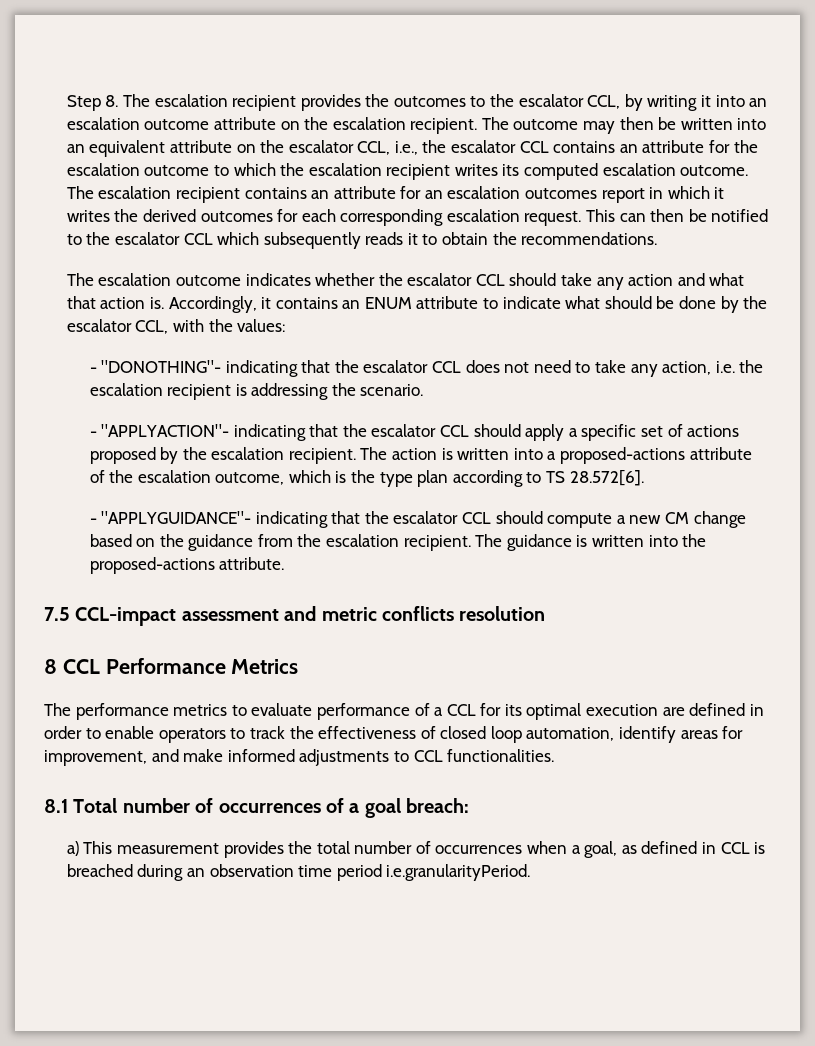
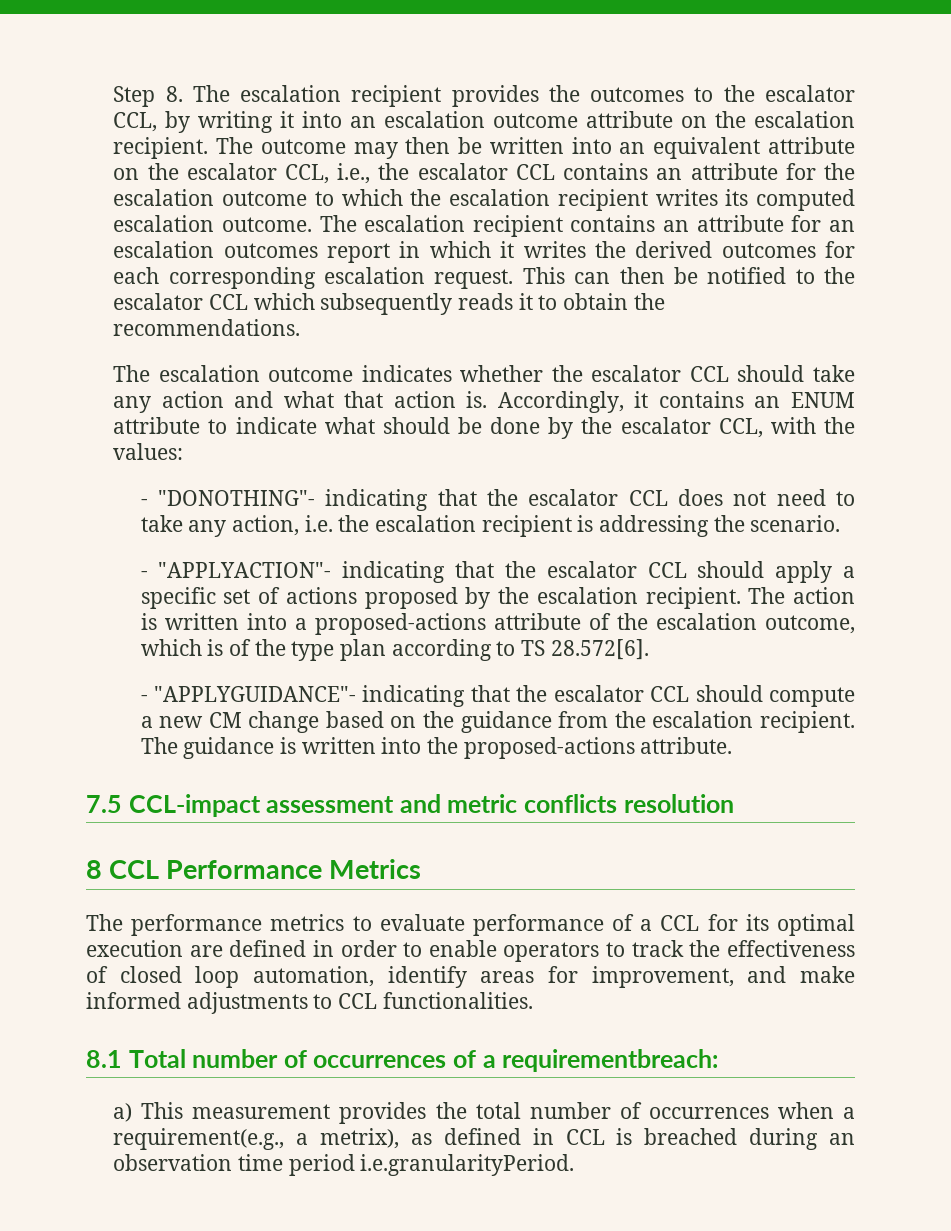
- The action is written into a proposed-actions attribute of the escalation outcome, which is the type plan according to TS 28.572[6].
+ The action is written into a proposed-actions attribute of the escalation outcome, which is of the type plan according to TS 28.572[6].
- 8.1 Total number of occurrences of a goal breach:
+ 8.1 Total number of occurrences of a requirementbreach:
- a) This measurement provides the total number of occurrences when a goal, as defined in CCL is breached during an observation time period i.e.granularityPeriod.
+ a) This measurement provides the total number of occurrences when a requirement(e.g., a metrix), as defined in CCL is breached during an observation time period i.e.granularityPeriod.

